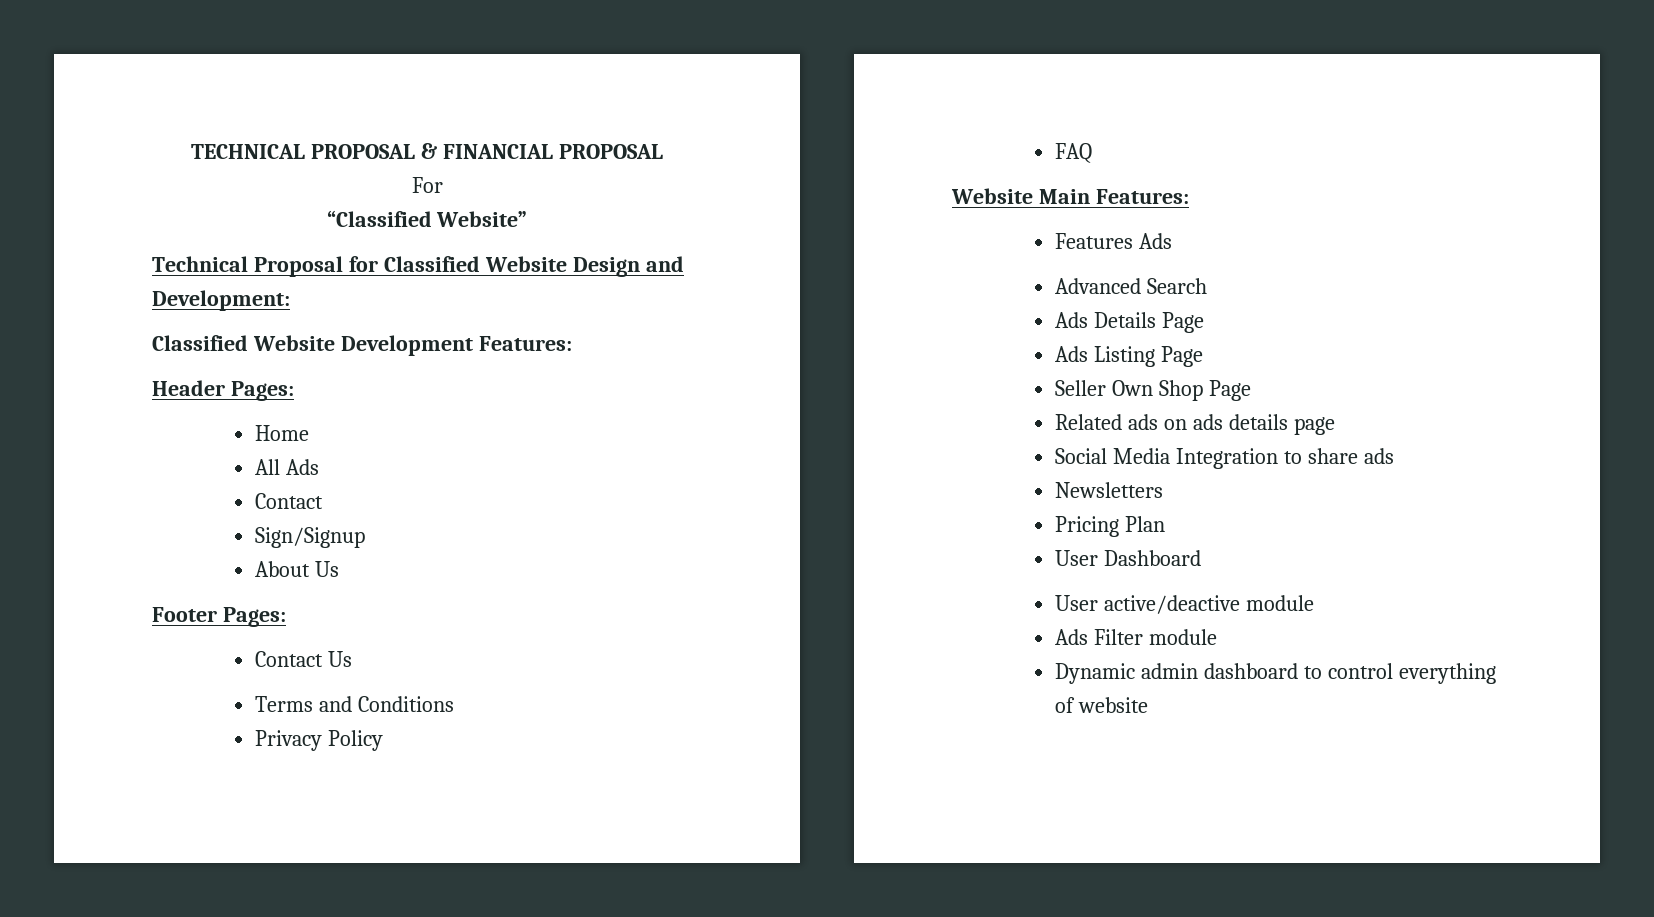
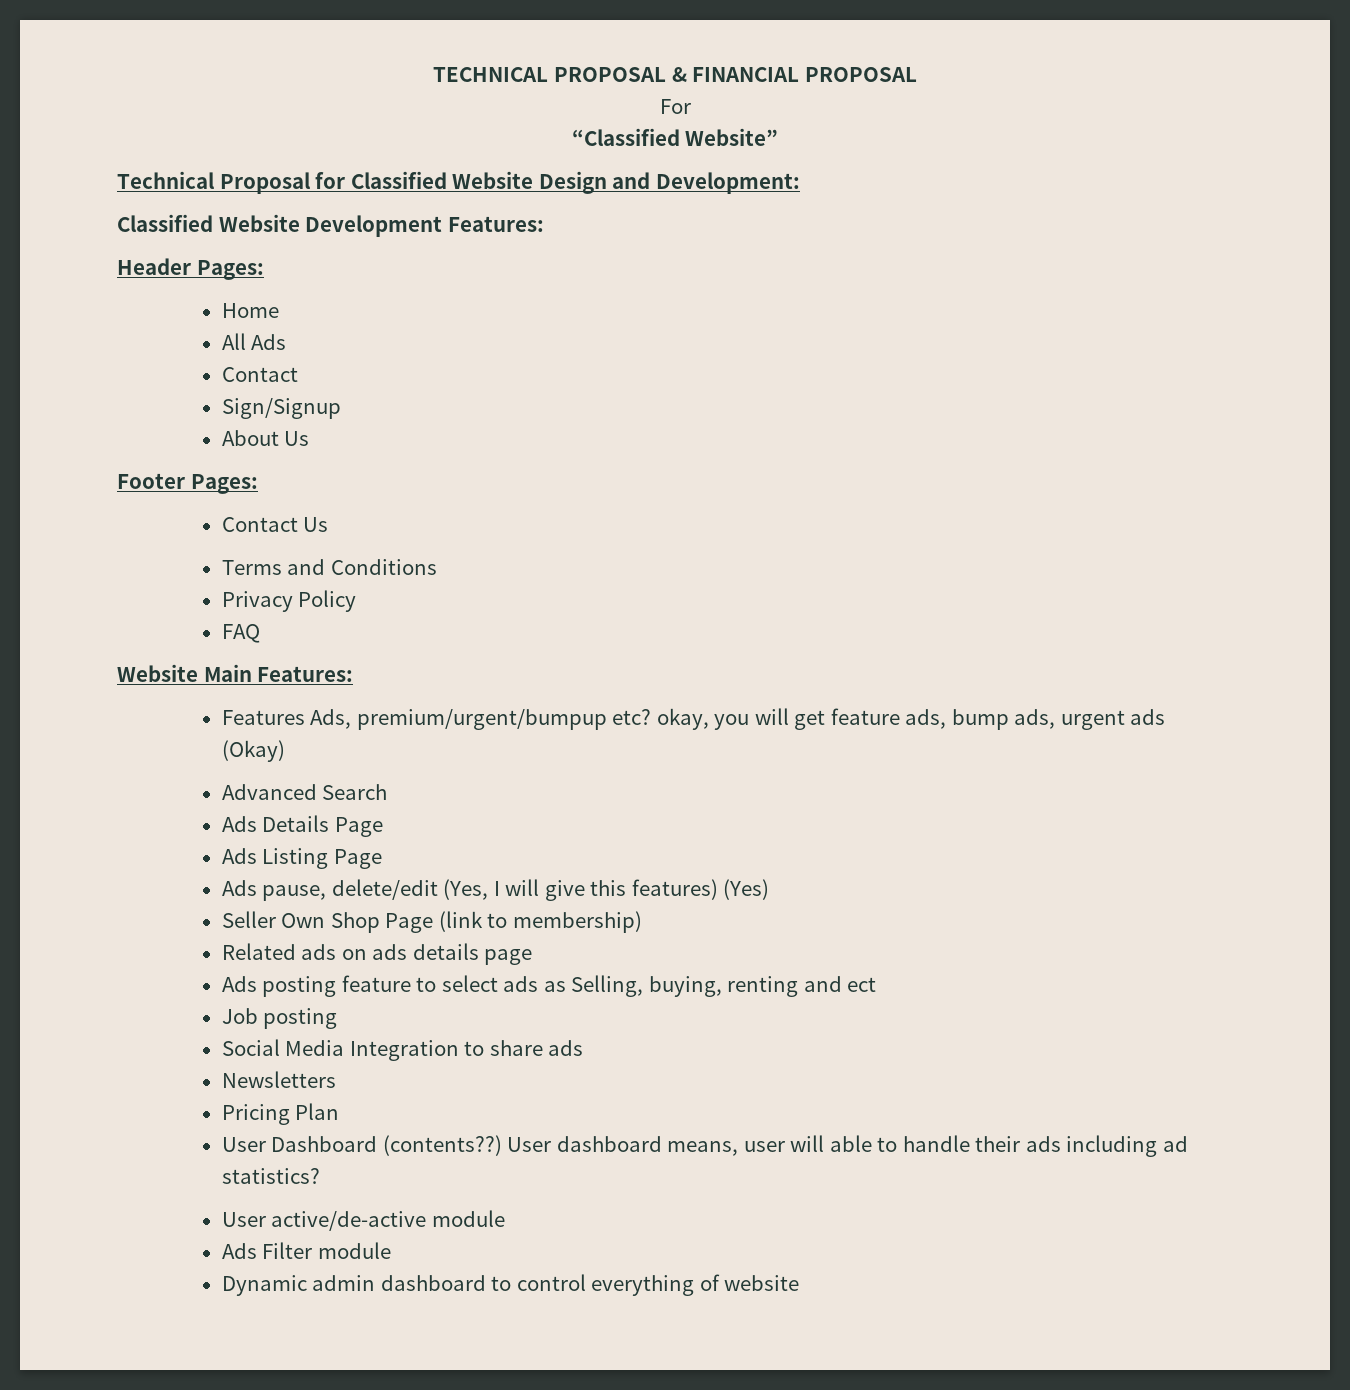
- Features Ads
+ Features Ads, premium/urgent/bumpup etc? okay, you will get feature ads, bump ads, urgent ads (Okay)
+ Ads pause, delete/edit (Yes, I will give this features) (Yes)
- Seller Own Shop Page
+ Seller Own Shop Page (link to membership)
+ Ads posting feature to select ads as Selling, buying, renting and ect
+ Job posting
- User Dashboard
- User active/deactive module
+ User Dashboard (contents??) User dashboard means, user will able to handle their ads including ad statistics?
+ User active/de-active module

